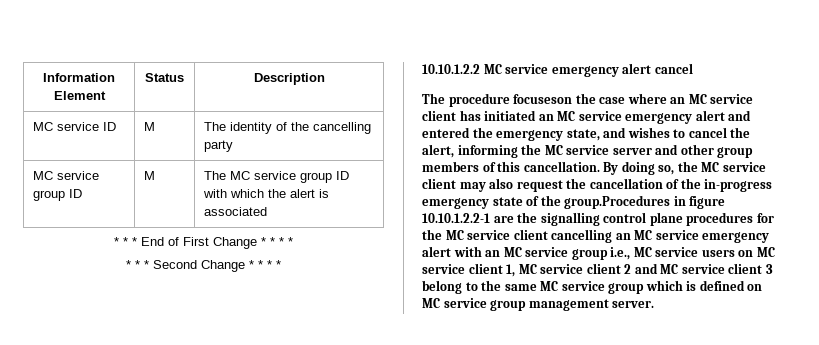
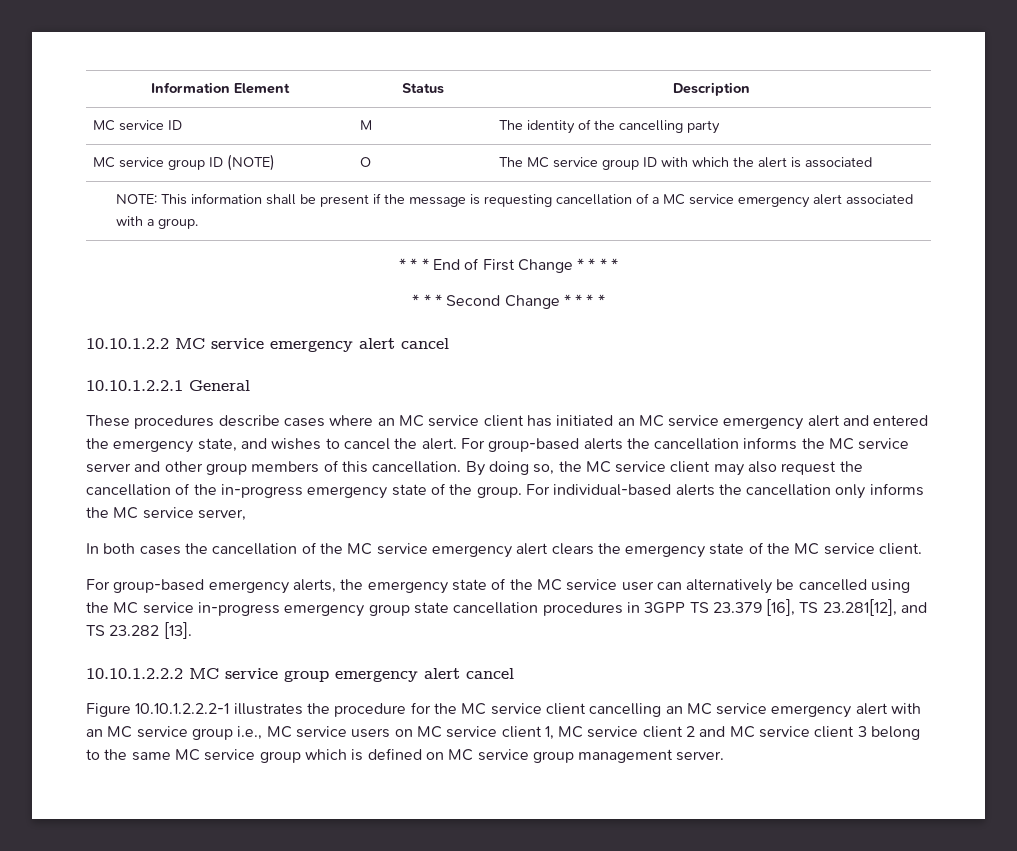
- MC service group ID | M | The MC service group ID with which the alert is associated
+ MC service group ID (NOTE) | O | The MC service group ID with which the alert is associated
+ NOTE: This information shall be present if the message is requesting cancellation of a MC service emergency alert associated with a group.
- The procedure focuseson the case where an MC service client has initiated an MC service emergency alert and entered the emergency state, and wishes to cancel the alert, informing the MC service server and other group members of this cancellation.
+ 10.10.1.2.2.1 General
+ These procedures describe cases where an MC service client has initiated an MC service emergency alert and entered the emergency state, and wishes to cancel the alert. For group-based alerts the cancellation informs the MC service server and other group members of this cancellation.
- By doing so, the MC service client may also request the cancellation of the in-progress emergency state of the group.Procedures in figure 10.10.1.2.2-1 are the signalling control plane procedures for the MC service client cancelling an MC service emergency alert with an MC service group i.e., MC service users on MC service client 1, MC service client 2 and MC service client 3 belong to the same MC service group which is defined on MC service group management server.
+ By doing so, the MC service client may also request the cancellation of the in-progress emergency state of the group. For individual-based alerts the cancellation only informs the MC service server,
+ In both cases the cancellation of the MC service emergency alert clears the emergency state of the MC service client.
+ For group-based emergency alerts, the emergency state of the MC service user can alternatively be cancelled using the MC service in-progress emergency group state cancellation procedures in 3GPP TS 23.379 [16], TS 23.281[12], and TS 23.282 [13].
+ 10.10.1.2.2.2 MC service group emergency alert cancel
+ Figure 10.10.1.2.2.2-1 illustrates the procedure for the MC service client cancelling an MC service emergency alert with an MC service group i.e., MC service users on MC service client 1, MC service client 2 and MC service client 3 belong to the same MC service group which is defined on MC service group management server.

